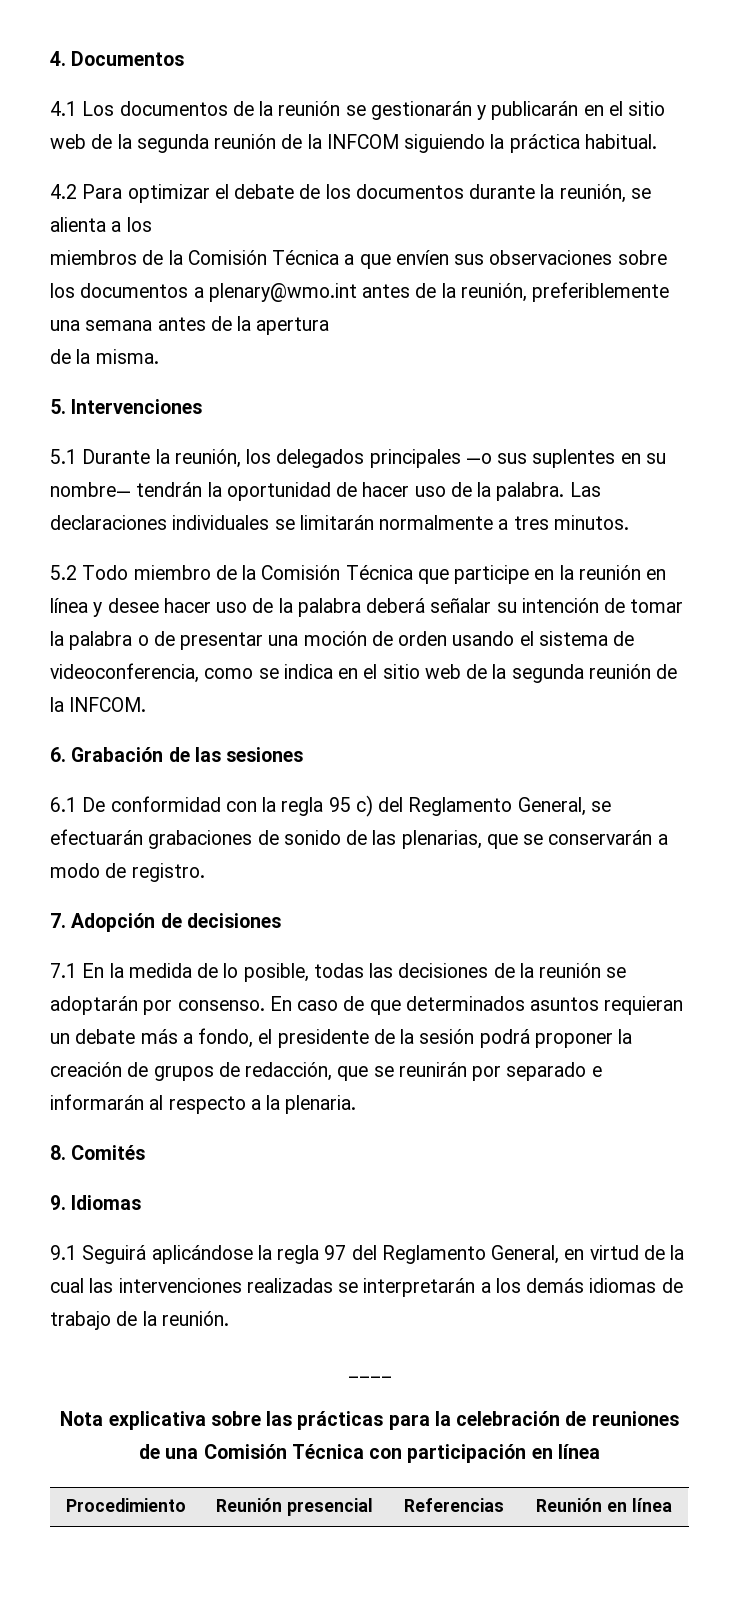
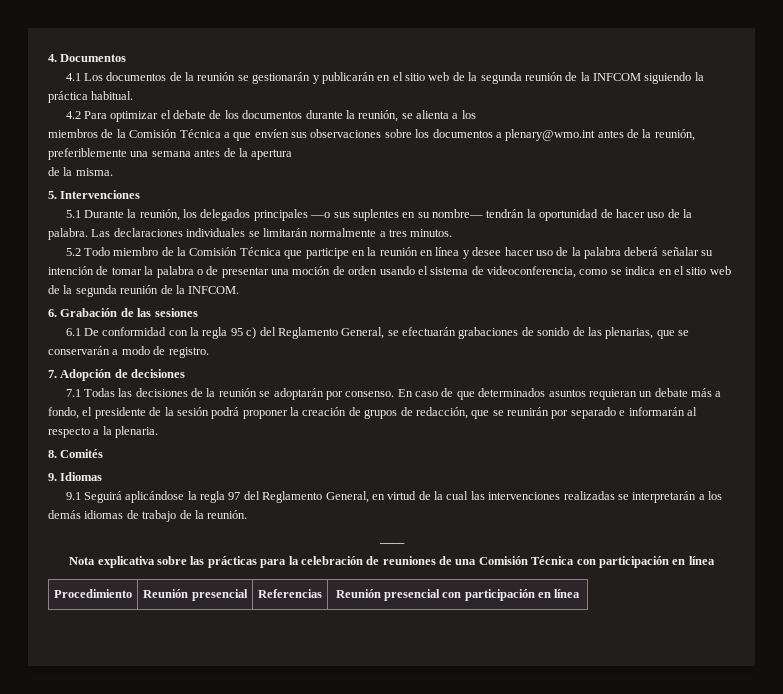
- 7.1 En la medida de lo posible, todas las decisiones de la reunión se adoptarán por consenso.
+ 7.1 Todas las decisiones de la reunión se adoptarán por consenso.
- Procedimiento | Reunión presencial | Referencias | Reunión en línea
+ Procedimiento | Reunión presencial | Referencias | Reunión presencial con participación en línea

